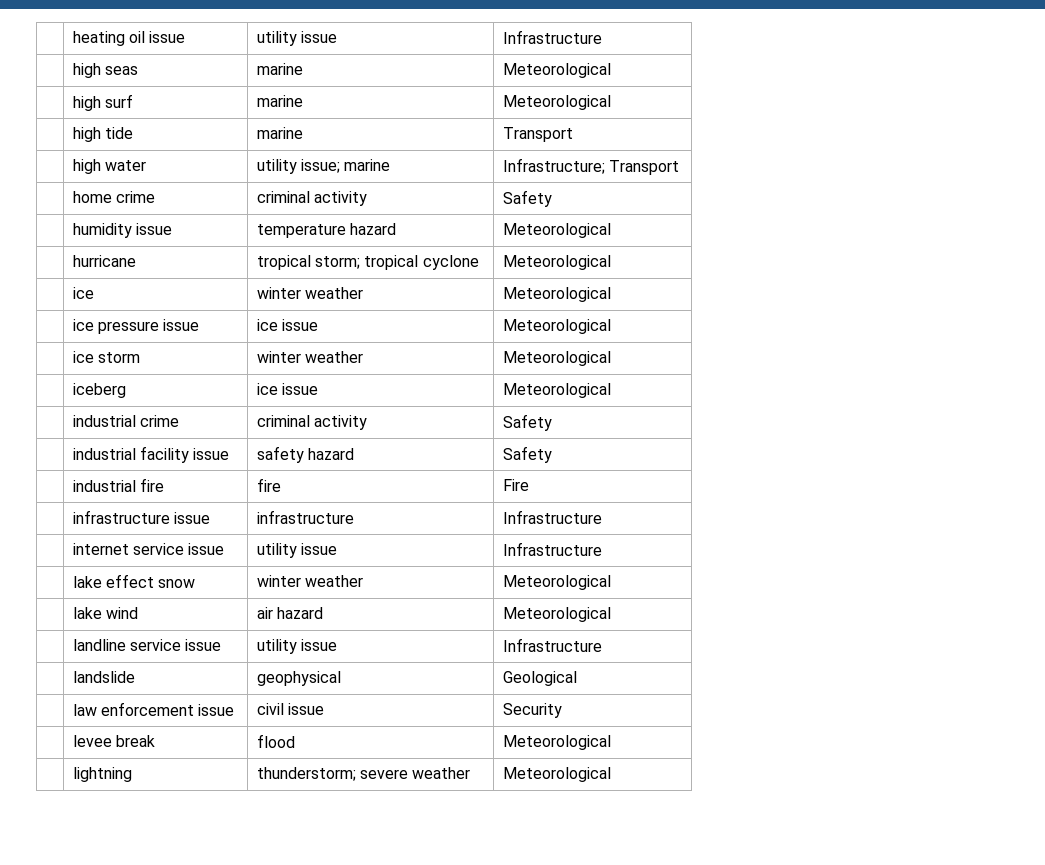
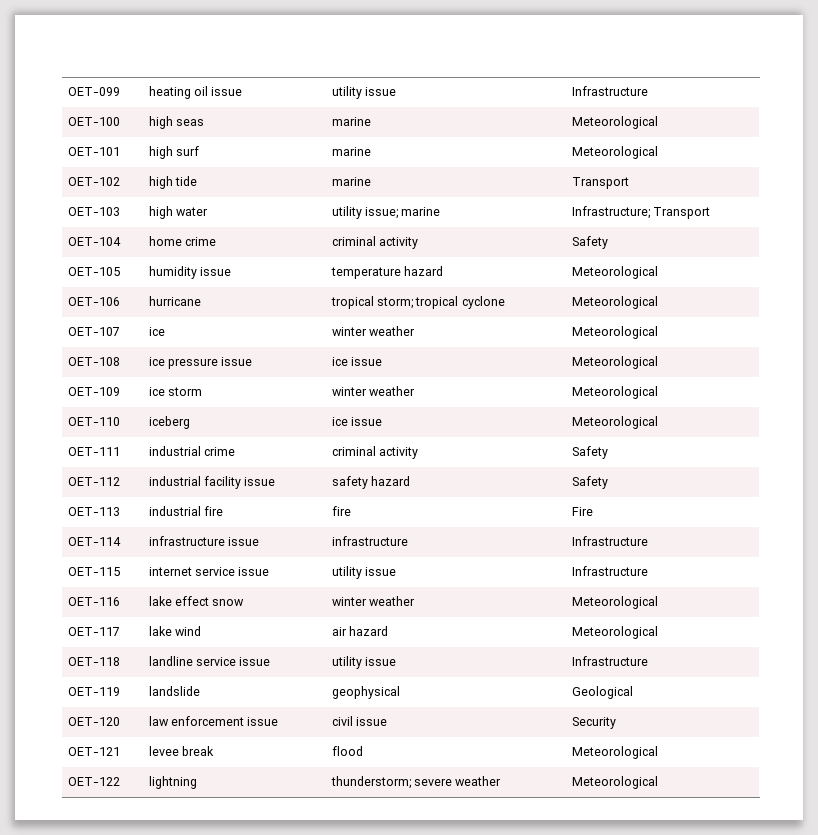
- | heating oil issue | utility issue | Infrastructure
+ OET-099 | heating oil issue | utility issue | Infrastructure
- | high seas | marine | Meteorological
+ OET-100 | high seas | marine | Meteorological
- | high surf | marine | Meteorological
+ OET-101 | high surf | marine | Meteorological
- | high tide | marine | Transport
+ OET-102 | high tide | marine | Transport
- | high water | utility issue; marine | Infrastructure; Transport
+ OET-103 | high water | utility issue; marine | Infrastructure; Transport
- | home crime | criminal activity | Safety
+ OET-104 | home crime | criminal activity | Safety
- | humidity issue | temperature hazard | Meteorological
+ OET-105 | humidity issue | temperature hazard | Meteorological
- | hurricane | tropical storm; tropical cyclone | Meteorological
+ OET-106 | hurricane | tropical storm; tropical cyclone | Meteorological
- | ice | winter weather | Meteorological
+ OET-107 | ice | winter weather | Meteorological
- | ice pressure issue | ice issue | Meteorological
+ OET-108 | ice pressure issue | ice issue | Meteorological
- | ice storm | winter weather | Meteorological
+ OET-109 | ice storm | winter weather | Meteorological
- | iceberg | ice issue | Meteorological
+ OET-110 | iceberg | ice issue | Meteorological
- | industrial crime | criminal activity | Safety
+ OET-111 | industrial crime | criminal activity | Safety
- | industrial facility issue | safety hazard | Safety
+ OET-112 | industrial facility issue | safety hazard | Safety
- | industrial fire | fire | Fire
+ OET-113 | industrial fire | fire | Fire
- | infrastructure issue | infrastructure | Infrastructure
+ OET-114 | infrastructure issue | infrastructure | Infrastructure
- | internet service issue | utility issue | Infrastructure
+ OET-115 | internet service issue | utility issue | Infrastructure
- | lake effect snow | winter weather | Meteorological
+ OET-116 | lake effect snow | winter weather | Meteorological
- | lake wind | air hazard | Meteorological
+ OET-117 | lake wind | air hazard | Meteorological
- | landline service issue | utility issue | Infrastructure
+ OET-118 | landline service issue | utility issue | Infrastructure
- | landslide | geophysical | Geological
+ OET-119 | landslide | geophysical | Geological
- | law enforcement issue | civil issue | Security
+ OET-120 | law enforcement issue | civil issue | Security
- | levee break | flood | Meteorological
+ OET-121 | levee break | flood | Meteorological
- | lightning | thunderstorm; severe weather | Meteorological
+ OET-122 | lightning | thunderstorm; severe weather | Meteorological

